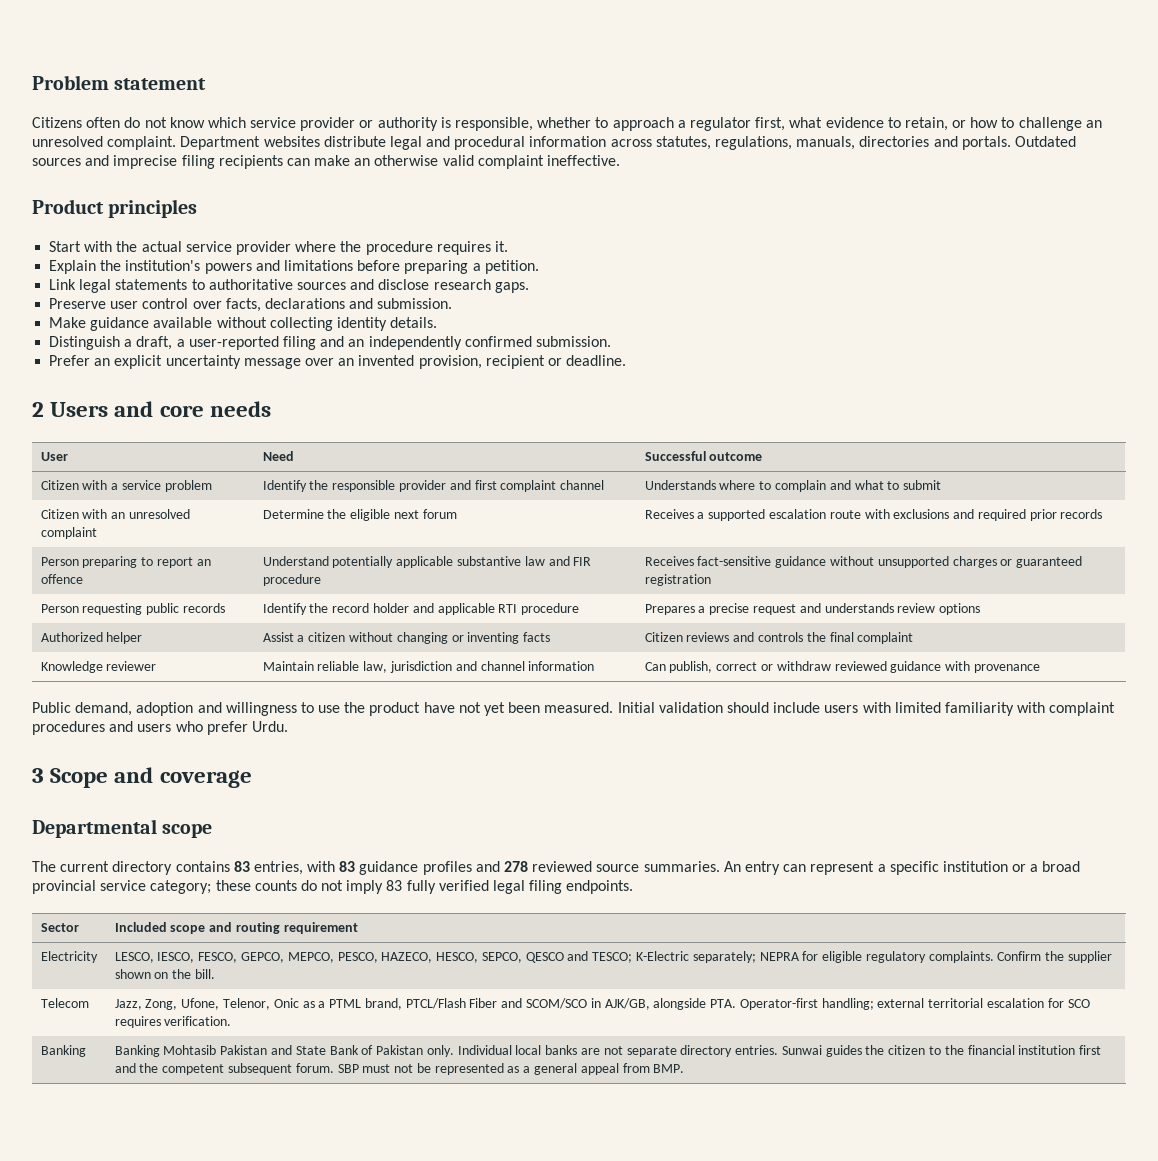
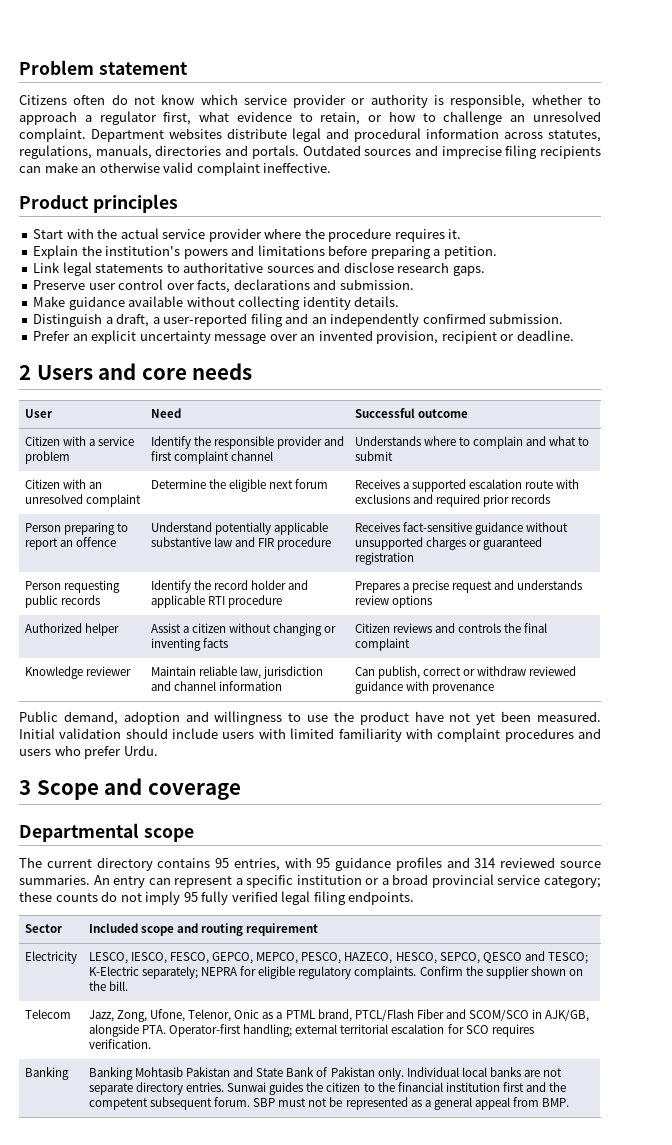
- The current directory contains 83 entries, with 83 guidance profiles and 278 reviewed source summaries.
+ The current directory contains 95 entries, with 95 guidance profiles and 314 reviewed source summaries.
- An entry can represent a specific institution or a broad provincial service category; these counts do not imply 83 fully verified legal filing endpoints.
+ An entry can represent a specific institution or a broad provincial service category; these counts do not imply 95 fully verified legal filing endpoints.

